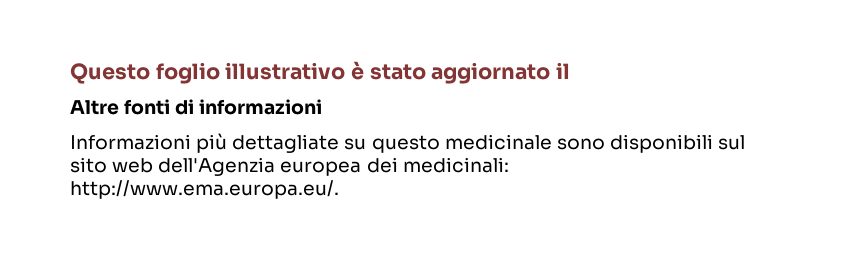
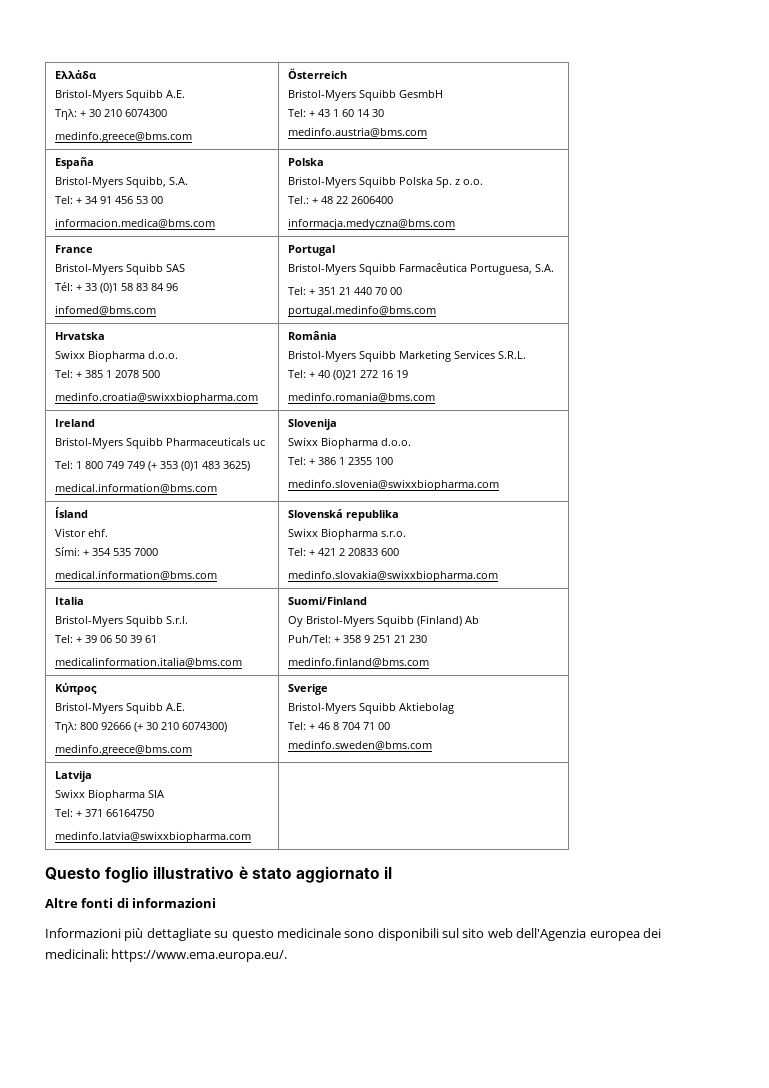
+ Ελλάδα
+ Bristol-Myers Squibb A.E.
+ Τηλ: + 30 210 6074300
+ medinfo.greece@bms.com | Österreich
+ Bristol-Myers Squibb GesmbH
+ Tel: + 43 1 60 14 30
+ medinfo.austria@bms.com
+ España
+ Bristol-Myers Squibb, S.A.
+ Tel: + 34 91 456 53 00
+ informacion.medica@bms.com | Polska
+ Bristol-Myers Squibb Polska Sp. z o.o.
+ Tel.: + 48 22 2606400
+ informacja.medyczna@bms.com
+ France
+ Bristol-Myers Squibb SAS
+ Tél: + 33 (0)1 58 83 84 96
+ infomed@bms.com | Portugal
+ Bristol-Myers Squibb Farmacêutica Portuguesa, S.A.
+ Tel: + 351 21 440 70 00
+ portugal.medinfo@bms.com
+ Hrvatska
+ Swixx Biopharma d.o.o.
+ Tel: + 385 1 2078 500
+ medinfo.croatia@swixxbiopharma.com | România
+ Bristol-Myers Squibb Marketing Services S.R.L.
+ Tel: + 40 (0)21 272 16 19
+ medinfo.romania@bms.com
+ Ireland
+ Bristol-Myers Squibb Pharmaceuticals uc
+ Tel: 1 800 749 749 (+ 353 (0)1 483 3625)
+ medical.information@bms.com | Slovenija
+ Swixx Biopharma d.o.o.
+ Tel: + 386 1 2355 100
+ medinfo.slovenia@swixxbiopharma.com
+ Ísland
+ Vistor ehf.
+ Sími: + 354 535 7000
+ medical.information@bms.com | Slovenská republika
+ Swixx Biopharma s.r.o.
+ Tel: + 421 2 20833 600
+ medinfo.slovakia@swixxbiopharma.com
+ Italia
+ Bristol-Myers Squibb S.r.l.
+ Tel: + 39 06 50 39 61
+ medicalinformation.italia@bms.com | Suomi/Finland
+ Oy Bristol-Myers Squibb (Finland) Ab
+ Puh/Tel: + 358 9 251 21 230
+ medinfo.finland@bms.com
+ Κύπρος
+ Bristol-Myers Squibb A.E.
+ Τηλ: 800 92666 (+ 30 210 6074300)
+ medinfo.greece@bms.com | Sverige
+ Bristol-Myers Squibb Aktiebolag
+ Tel: + 46 8 704 71 00
+ medinfo.sweden@bms.com
+ Latvija
+ Swixx Biopharma SIA
+ Tel: + 371 66164750
+ medinfo.latvia@swixxbiopharma.com |
- Informazioni più dettagliate su questo medicinale sono disponibili sul sito web dell'Agenzia europea dei medicinali: http://www.ema.europa.eu/.
+ Informazioni più dettagliate su questo medicinale sono disponibili sul sito web dell'Agenzia europea dei medicinali: https://www.ema.europa.eu/.

